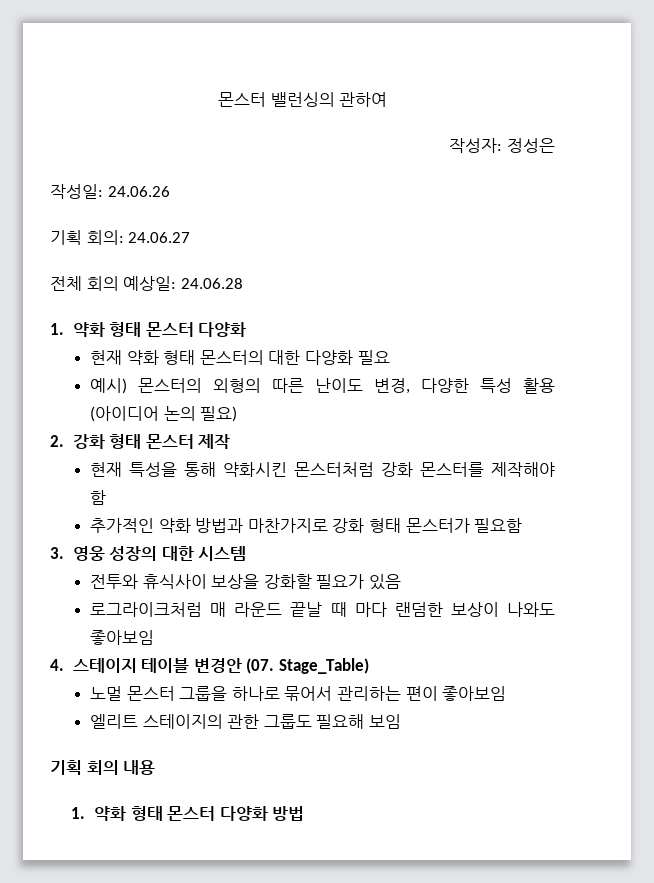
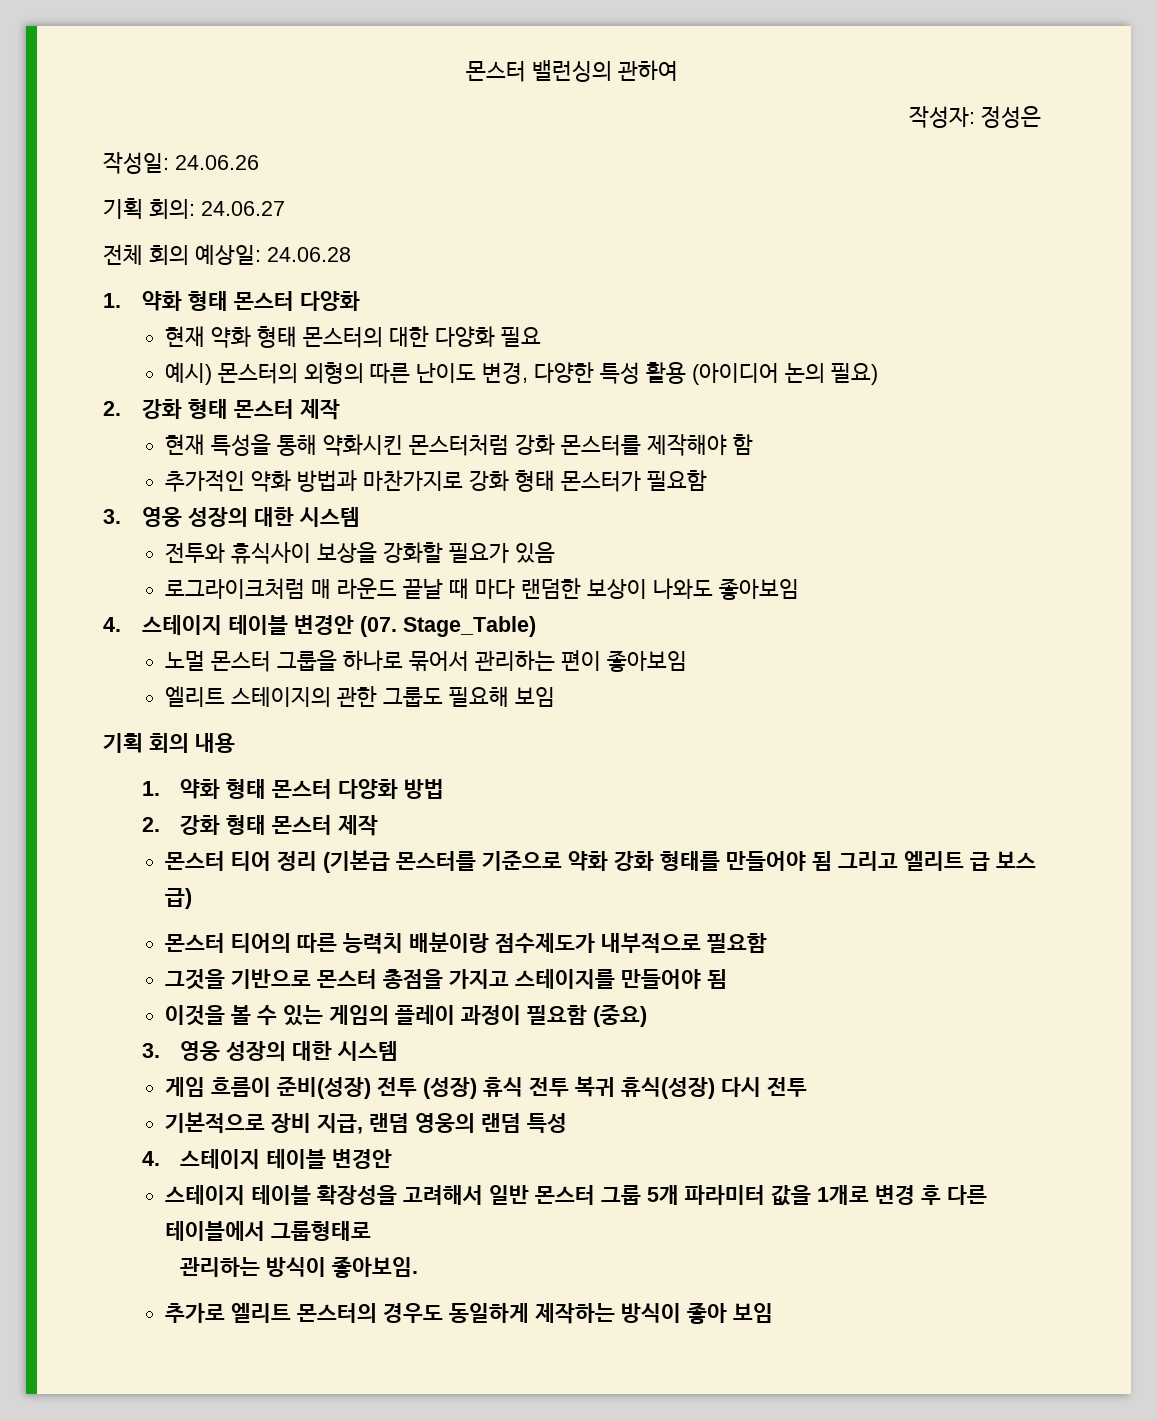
  1. 약화 형태 몬스터 다양화 방법
+ 2. 강화 형태 몬스터 제작
+ 몬스터 티어 정리 (기본급 몬스터를 기준으로 약화 강화 형태를 만들어야 됨 그리고 엘리트 급 보스 급)
+ 몬스터 티어의 따른 능력치 배분이랑 점수제도가 내부적으로 필요함
+ 그것을 기반으로 몬스터 총점을 가지고 스테이지를 만들어야 됨
+ 이것을 볼 수 있는 게임의 플레이 과정이 필요함 (중요)
+ 3. 영웅 성장의 대한 시스템
+ 게임 흐름이 준비(성장) 전투 (성장) 휴식 전투 복귀 휴식(성장) 다시 전투
+ 기본적으로 장비 지급, 랜덤 영웅의 랜덤 특성
+ 4. 스테이지 테이블 변경안
+ 스테이지 테이블 확장성을 고려해서 일반 몬스터 그룹 5개 파라미터 값을 1개로 변경 후 다른 테이블에서 그룹형태로
+ 관리하는 방식이 좋아보임.
+ 추가로 엘리트 몬스터의 경우도 동일하게 제작하는 방식이 좋아 보임

